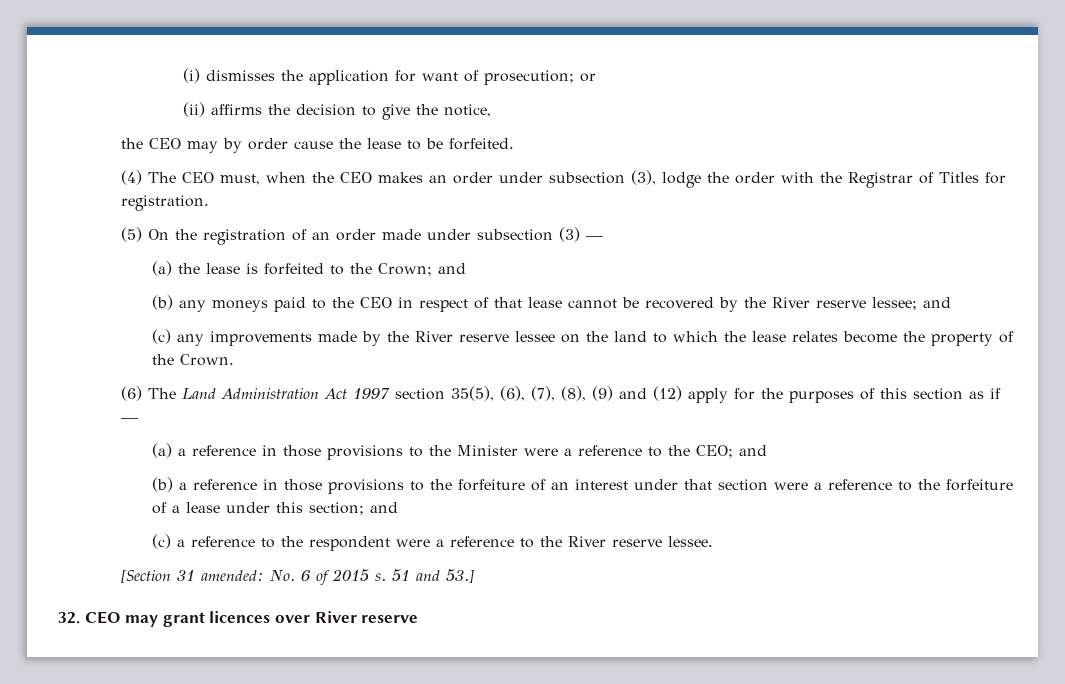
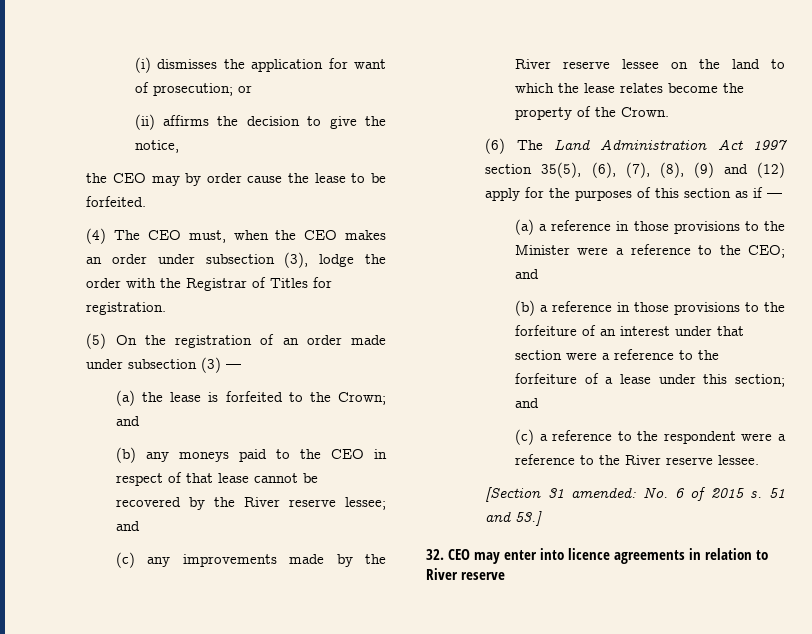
- 32. CEO may grant licences over River reserve
+ 32. CEO may enter into licence agreements in relation to River reserve

